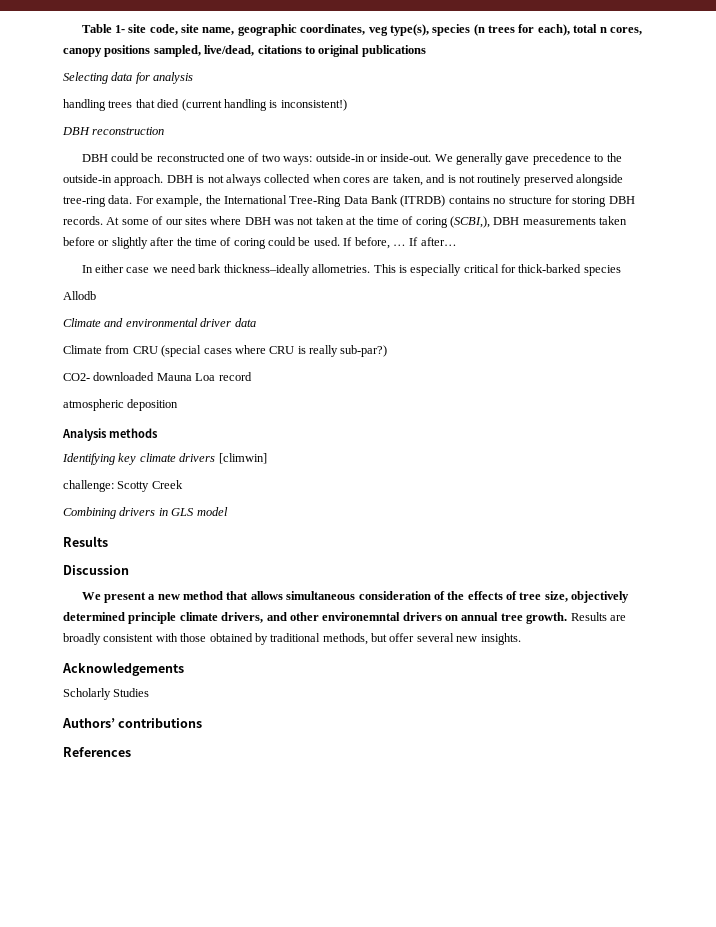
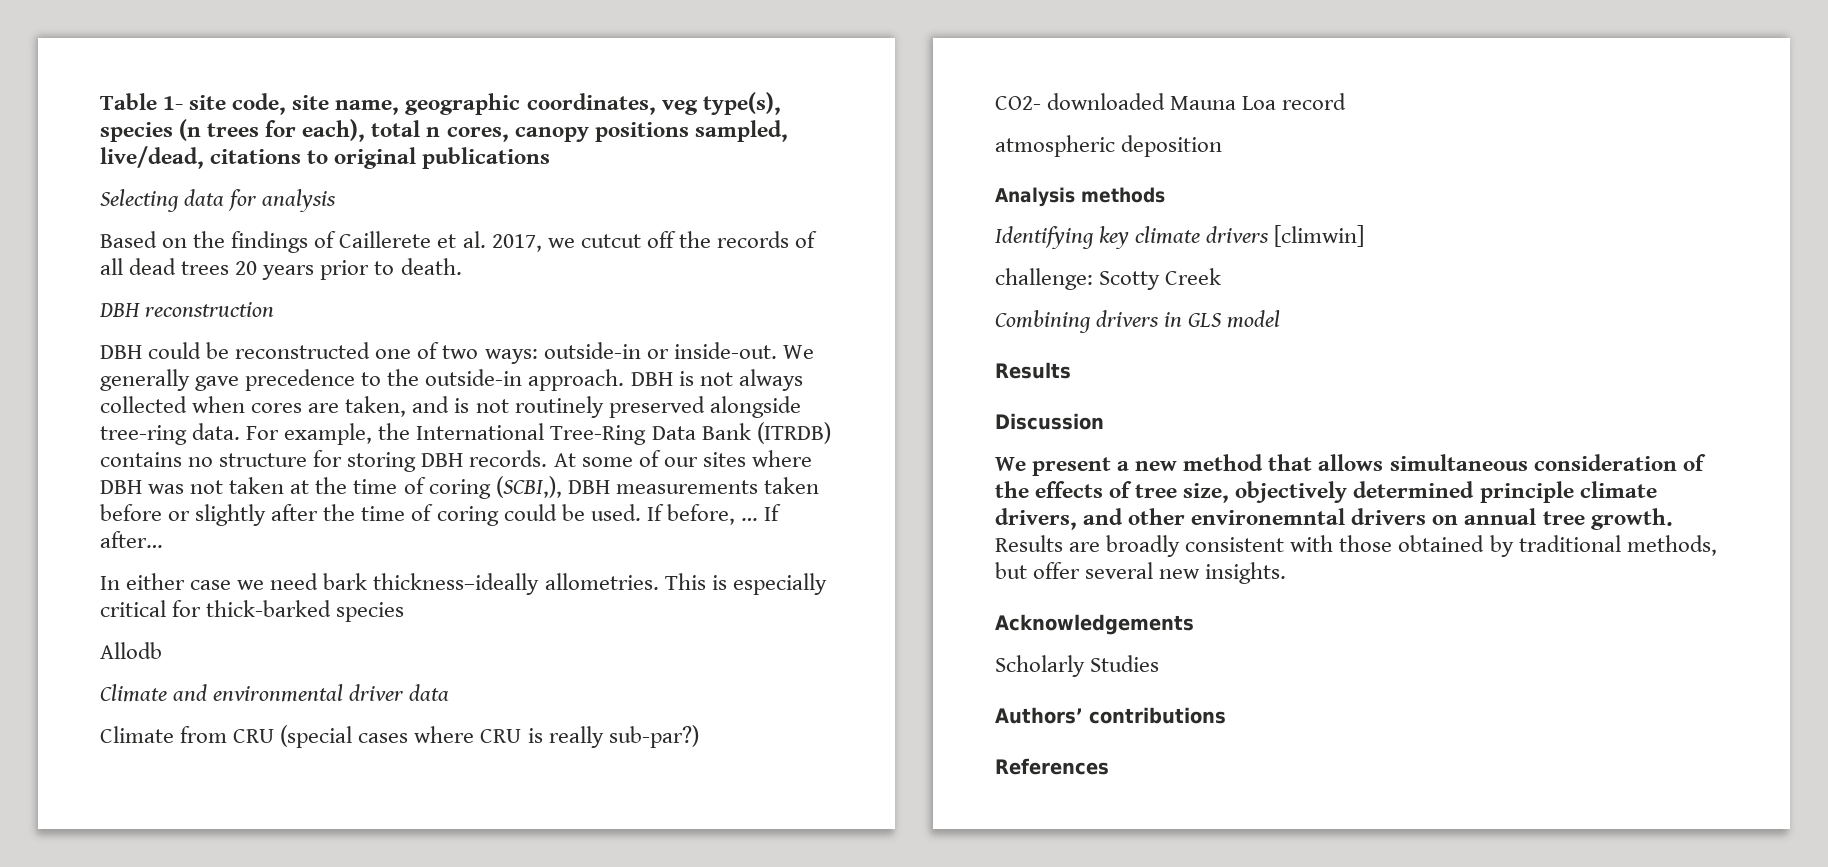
- handling trees that died (current handling is inconsistent!)
+ Based on the findings of Caillerete et al. 2017, we cutcut off the records of all dead trees 20 years prior to death.

